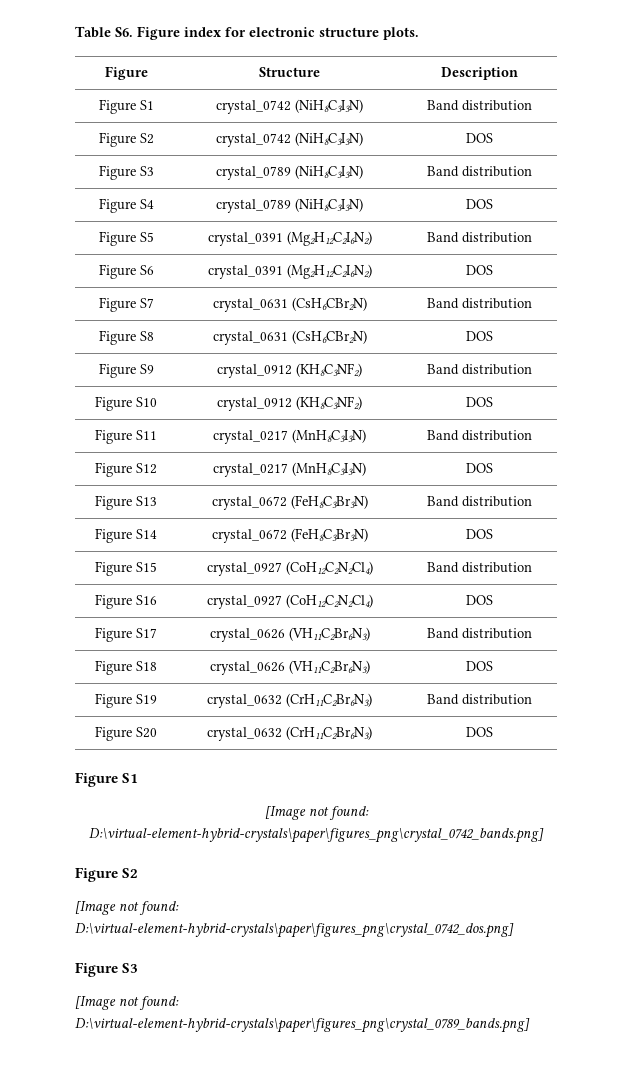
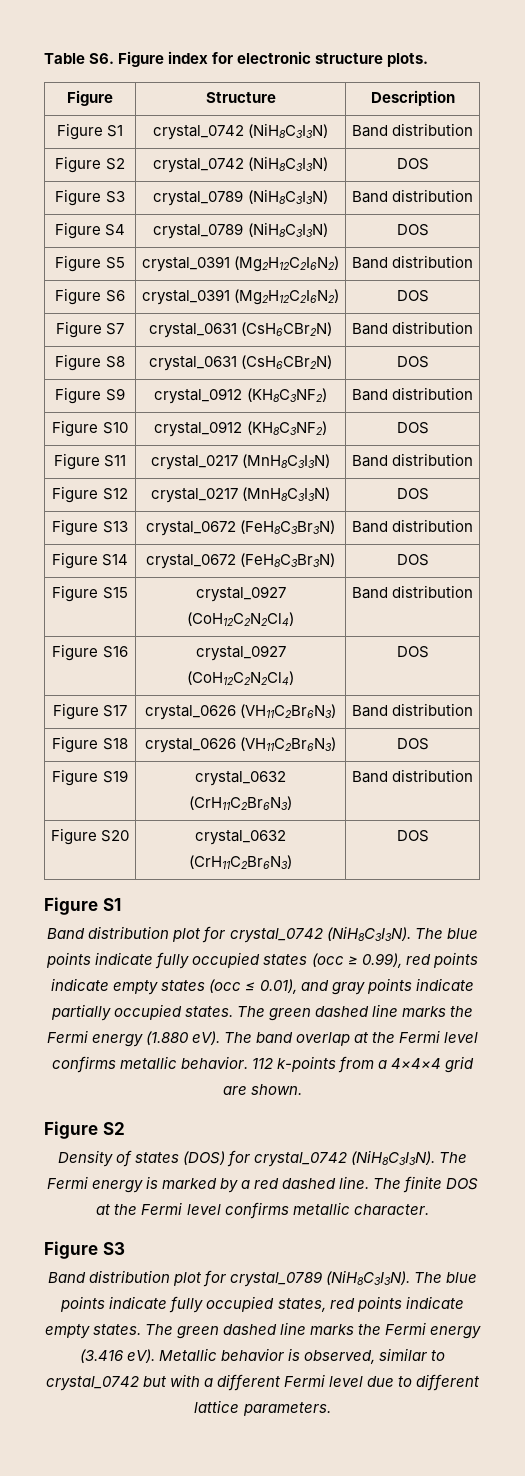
- [Image not found: D:\virtual-element-hybrid-crystals\paper\figures_png\crystal_0742_bands.png]
+ Band distribution plot for crystal_0742 (NiH8C3I3N). The blue points indicate fully occupied states (occ ≥ 0.99), red points indicate empty states (occ ≤ 0.01), and gray points indicate partially occupied states. The green dashed line marks the Fermi energy (1.880 eV). The band overlap at the Fermi level confirms metallic behavior. 112 k-points from a 4×4×4 grid are shown.
  Figure S2
- [Image not found: D:\virtual-element-hybrid-crystals\paper\figures_png\crystal_0742_dos.png]
+ Density of states (DOS) for crystal_0742 (NiH8C3I3N). The Fermi energy is marked by a red dashed line. The finite DOS at the Fermi level confirms metallic character.
  Figure S3
- [Image not found: D:\virtual-element-hybrid-crystals\paper\figures_png\crystal_0789_bands.png]
+ Band distribution plot for crystal_0789 (NiH8C3I3N). The blue points indicate fully occupied states, red points indicate empty states. The green dashed line marks the Fermi energy (3.416 eV). Metallic behavior is observed, similar to crystal_0742 but with a different Fermi level due to different lattice parameters.

